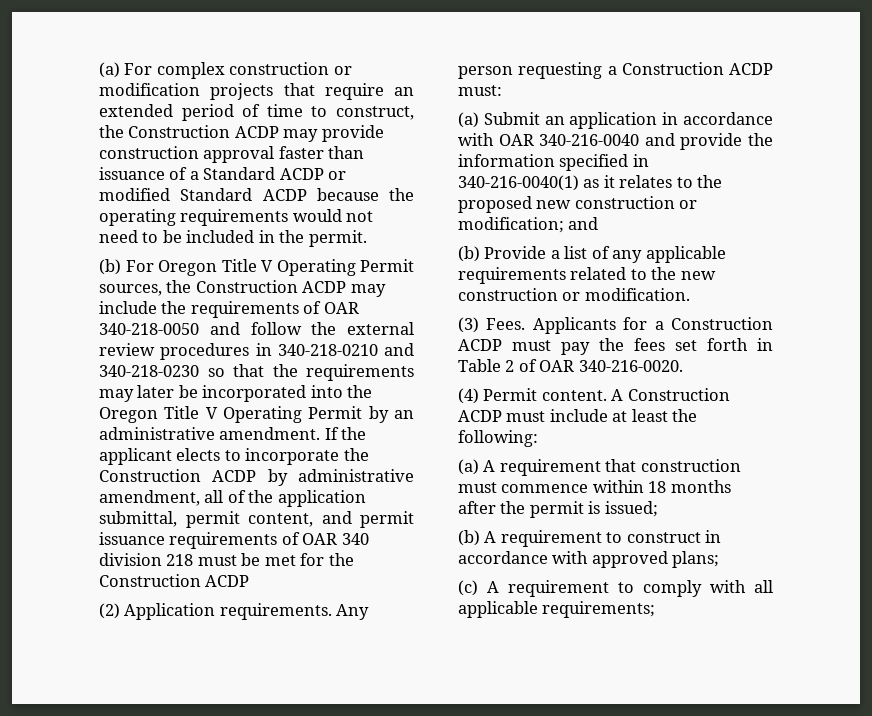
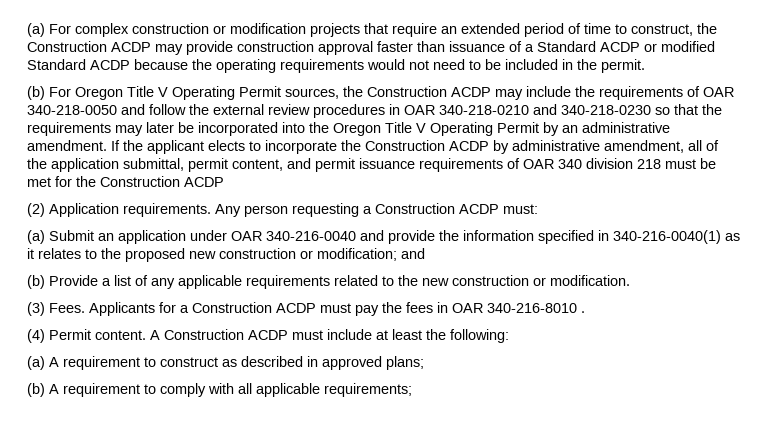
- (b) For Oregon Title V Operating Permit sources, the Construction ACDP may include the requirements of OAR 340-218-0050 and follow the external review procedures in 340-218-0210 and 340-218-0230 so that the requirements may later be incorporated into the Oregon Title V Operating Permit by an administrative amendment.
+ (b) For Oregon Title V Operating Permit sources, the Construction ACDP may include the requirements of OAR 340-218-0050 and follow the external review procedures in OAR 340-218-0210 and 340-218-0230 so that the requirements may later be incorporated into the Oregon Title V Operating Permit by an administrative amendment.
- (a) Submit an application in accordance with OAR 340-216-0040 and provide the information specified in 340-216-0040(1) as it relates to the proposed new construction or modification; and
+ (a) Submit an application under OAR 340-216-0040 and provide the information specified in 340-216-0040(1) as it relates to the proposed new construction or modification; and
- Applicants for a Construction ACDP must pay the fees set forth in Table 2 of OAR 340-216-0020.
+ Applicants for a Construction ACDP must pay the fees in OAR 340-216-8010 .
- (a) A requirement that construction must commence within 18 months after the permit is issued;
- (b) A requirement to construct in accordance with approved plans;
+ (a) A requirement to construct as described in approved plans;
- (c) A requirement to comply with all applicable requirements;
+ (b) A requirement to comply with all applicable requirements;

